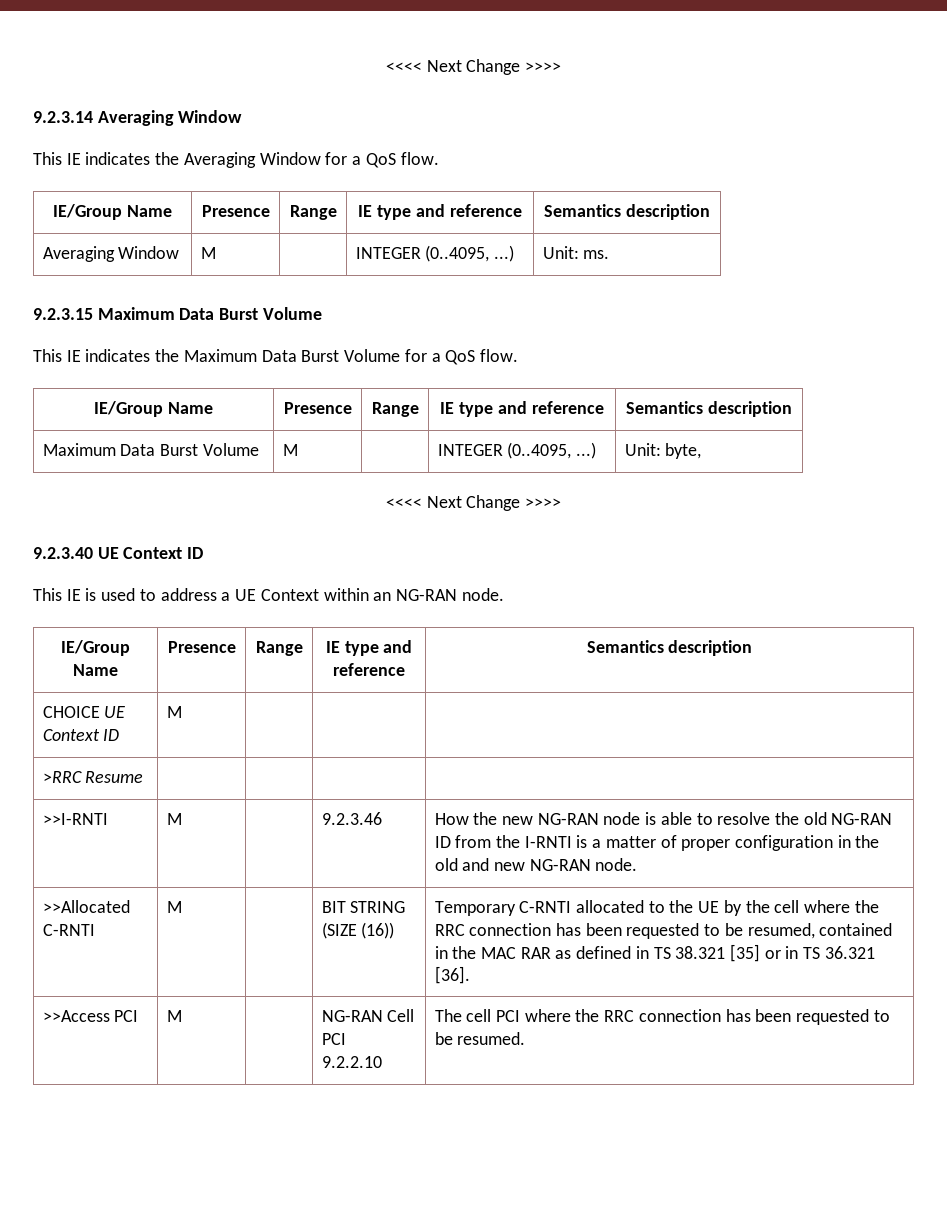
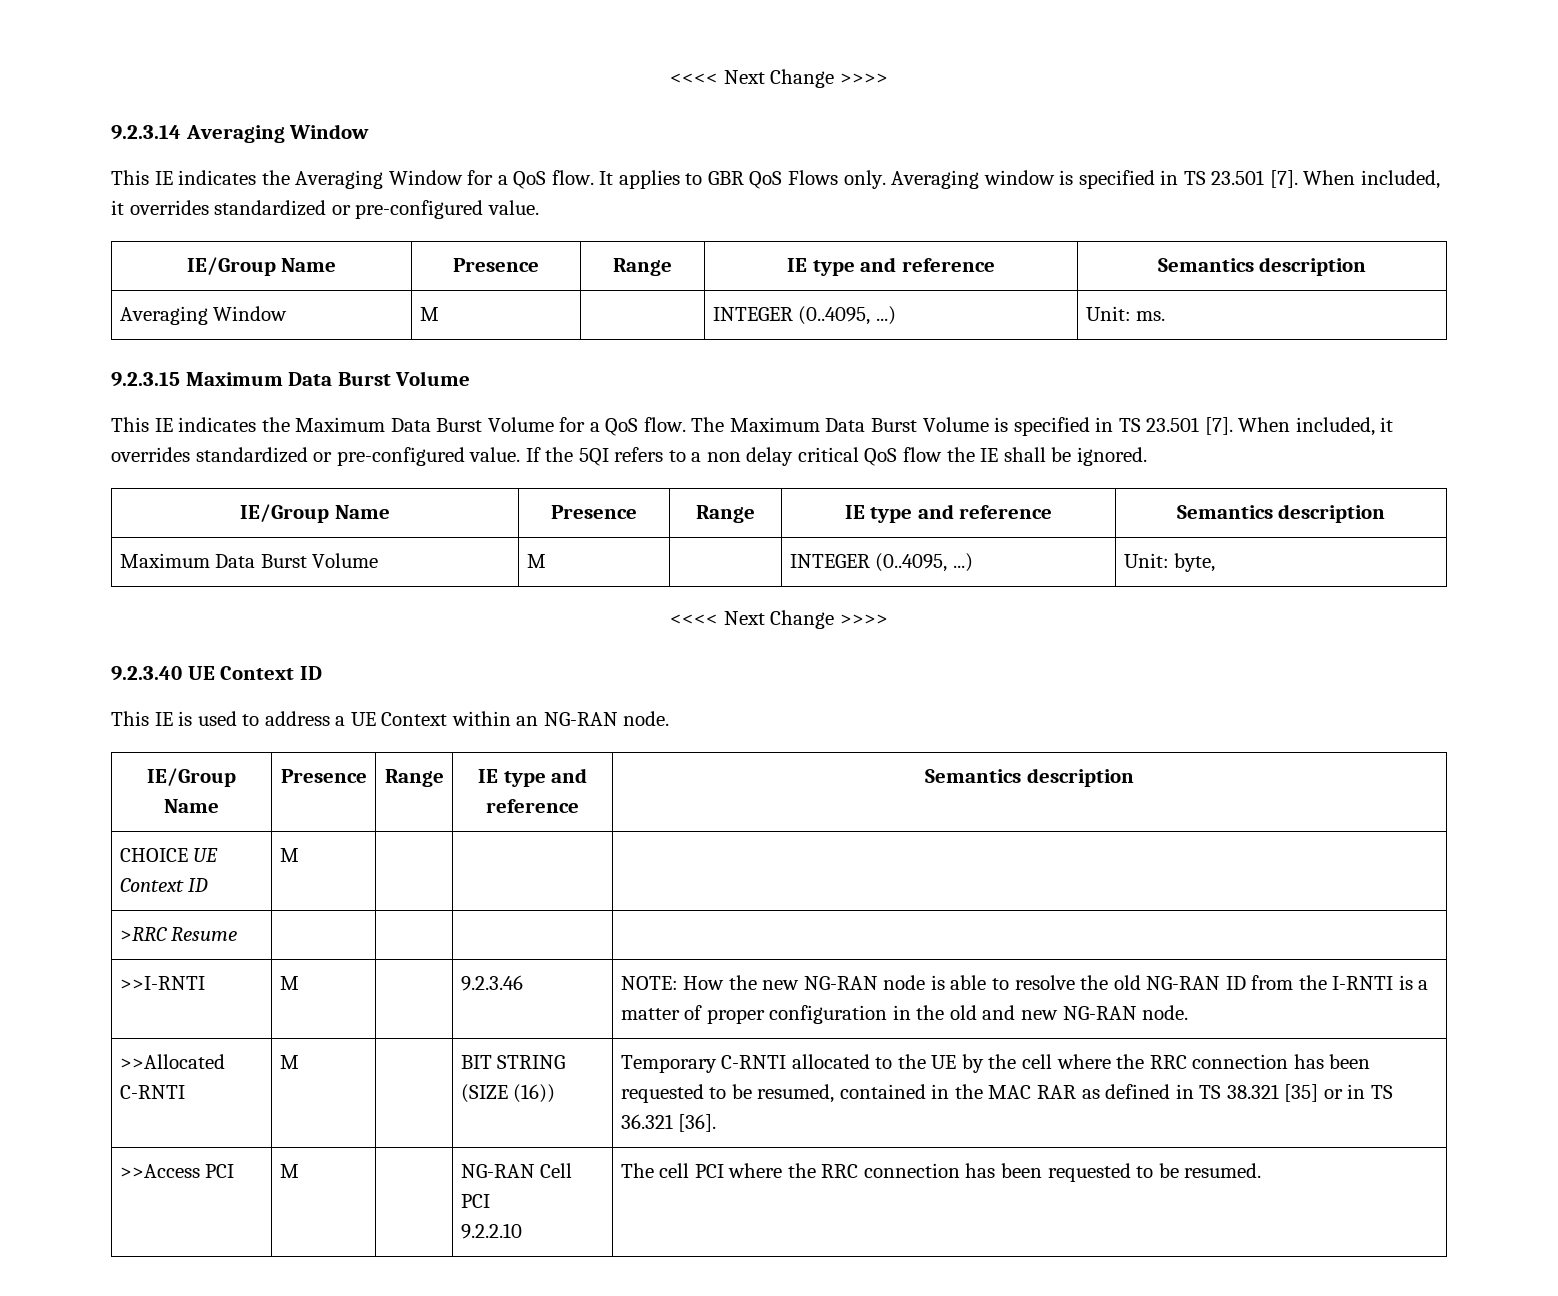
+ It applies to GBR QoS Flows only. Averaging window is specified in TS 23.501 [7]. When included, it overrides standardized or pre-configured value.
+ The Maximum Data Burst Volume is specified in TS 23.501 [7]. When included, it overrides standardized or pre-configured value. If the 5QI refers to a non delay critical QoS flow the IE shall be ignored.
- >>I-RNTI | M | | 9.2.3.46 | How the new NG-RAN node is able to resolve the old NG-RAN ID from the I-RNTI is a matter of proper configuration in the old and new NG-RAN node.
+ >>I-RNTI | M | | 9.2.3.46 | NOTE: How the new NG-RAN node is able to resolve the old NG-RAN ID from the I-RNTI is a matter of proper configuration in the old and new NG-RAN node.

